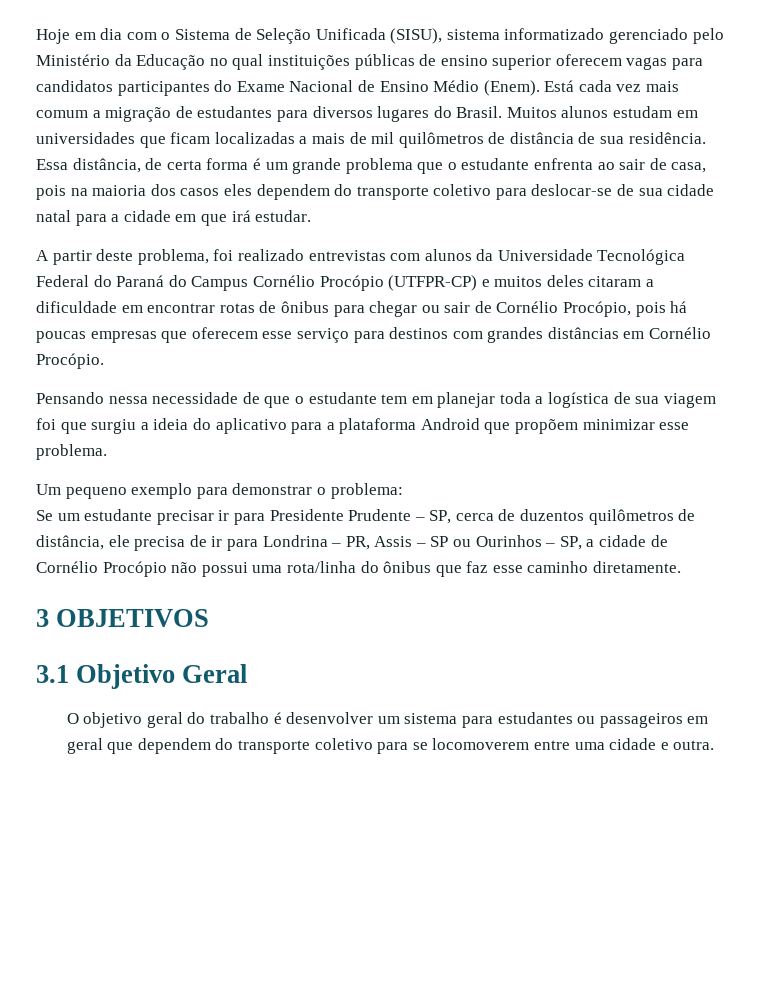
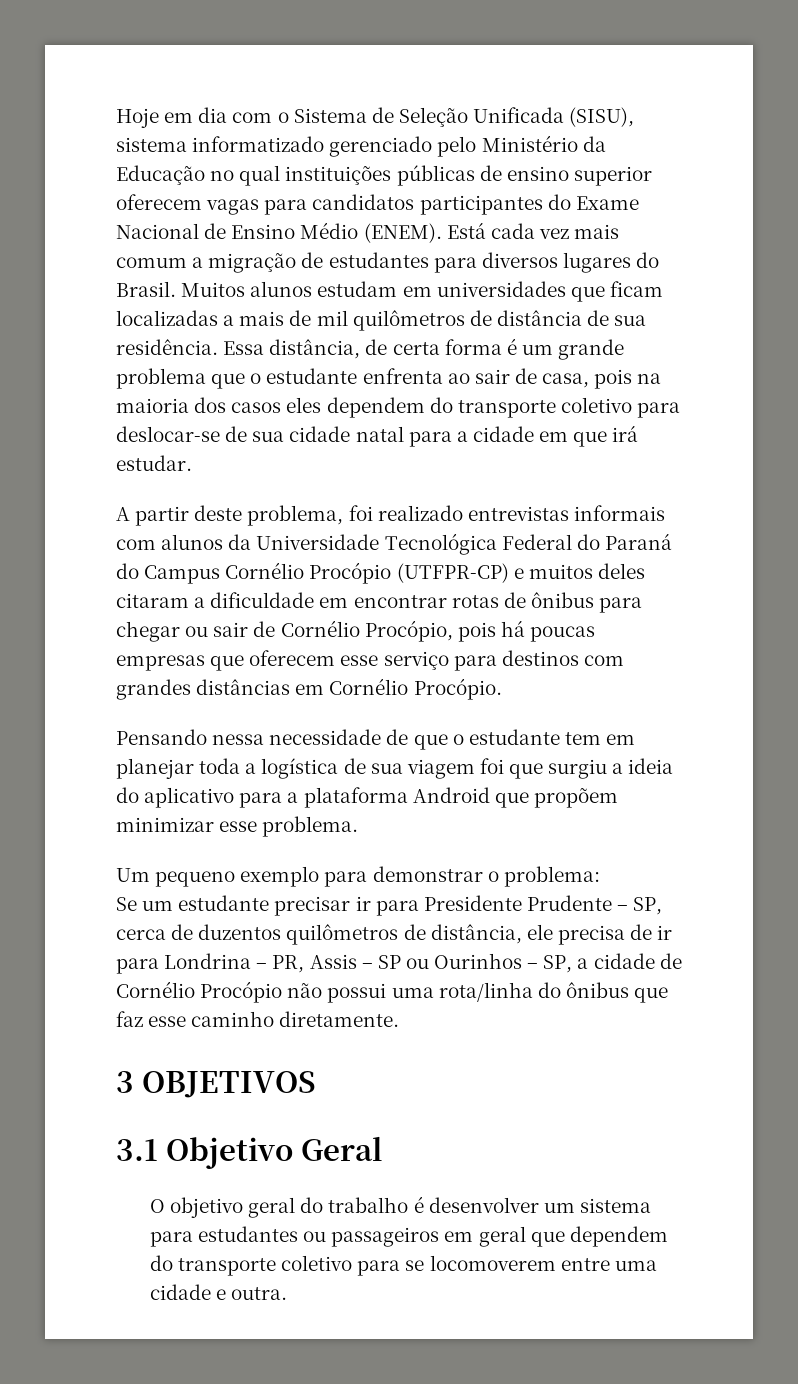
- Hoje em dia com o Sistema de Seleção Unificada (SISU), sistema informatizado gerenciado pelo Ministério da Educação no qual instituições públicas de ensino superior oferecem vagas para candidatos participantes do Exame Nacional de Ensino Médio (Enem).
+ Hoje em dia com o Sistema de Seleção Unificada (SISU), sistema informatizado gerenciado pelo Ministério da Educação no qual instituições públicas de ensino superior oferecem vagas para candidatos participantes do Exame Nacional de Ensino Médio (ENEM).
- A partir deste problema, foi realizado entrevistas com alunos da Universidade Tecnológica Federal do Paraná do Campus Cornélio Procópio (UTFPR-CP) e muitos deles citaram a dificuldade em encontrar rotas de ônibus para chegar ou sair de Cornélio Procópio, pois há poucas empresas que oferecem esse serviço para destinos com grandes distâncias em Cornélio Procópio.
+ A partir deste problema, foi realizado entrevistas informais com alunos da Universidade Tecnológica Federal do Paraná do Campus Cornélio Procópio (UTFPR-CP) e muitos deles citaram a dificuldade em encontrar rotas de ônibus para chegar ou sair de Cornélio Procópio, pois há poucas empresas que oferecem esse serviço para destinos com grandes distâncias em Cornélio Procópio.

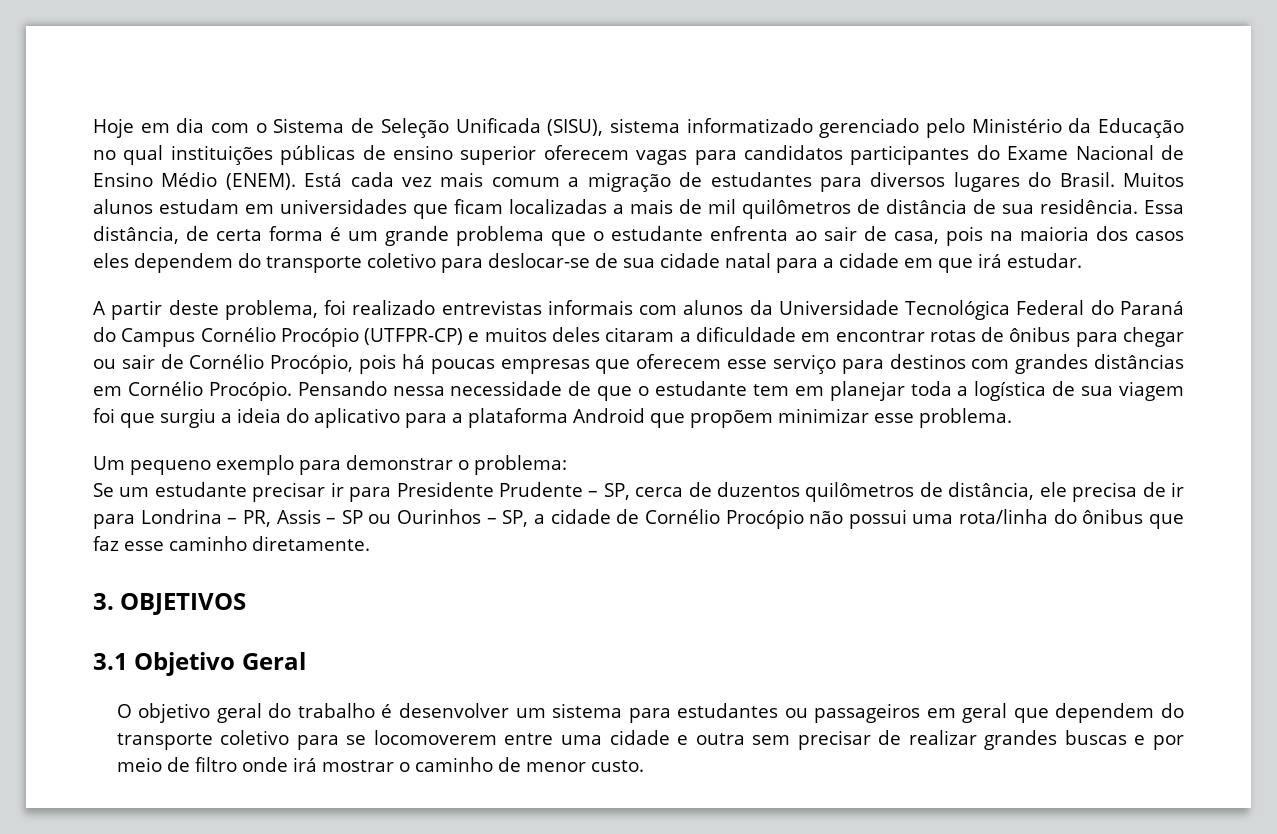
- A partir deste problema, foi realizado entrevistas informais com alunos da Universidade Tecnológica Federal do Paraná do Campus Cornélio Procópio (UTFPR-CP) e muitos deles citaram a dificuldade em encontrar rotas de ônibus para chegar ou sair de Cornélio Procópio, pois há poucas empresas que oferecem esse serviço para destinos com grandes distâncias em Cornélio Procópio.
- Pensando nessa necessidade de que o estudante tem em planejar toda a logística de sua viagem foi que surgiu a ideia do aplicativo para a plataforma Android que propõem minimizar esse problema.
+ A partir deste problema, foi realizado entrevistas informais com alunos da Universidade Tecnológica Federal do Paraná do Campus Cornélio Procópio (UTFPR-CP) e muitos deles citaram a dificuldade em encontrar rotas de ônibus para chegar ou sair de Cornélio Procópio, pois há poucas empresas que oferecem esse serviço para destinos com grandes distâncias em Cornélio Procópio. Pensando nessa necessidade de que o estudante tem em planejar toda a logística de sua viagem foi que surgiu a ideia do aplicativo para a plataforma Android que propõem minimizar esse problema.
- 3 OBJETIVOS
+ 3. OBJETIVOS
- O objetivo geral do trabalho é desenvolver um sistema para estudantes ou passageiros em geral que dependem do transporte coletivo para se locomoverem entre uma cidade e outra.
+ O objetivo geral do trabalho é desenvolver um sistema para estudantes ou passageiros em geral que dependem do transporte coletivo para se locomoverem entre uma cidade e outra sem precisar de realizar grandes buscas e por meio de filtro onde irá mostrar o caminho de menor custo.

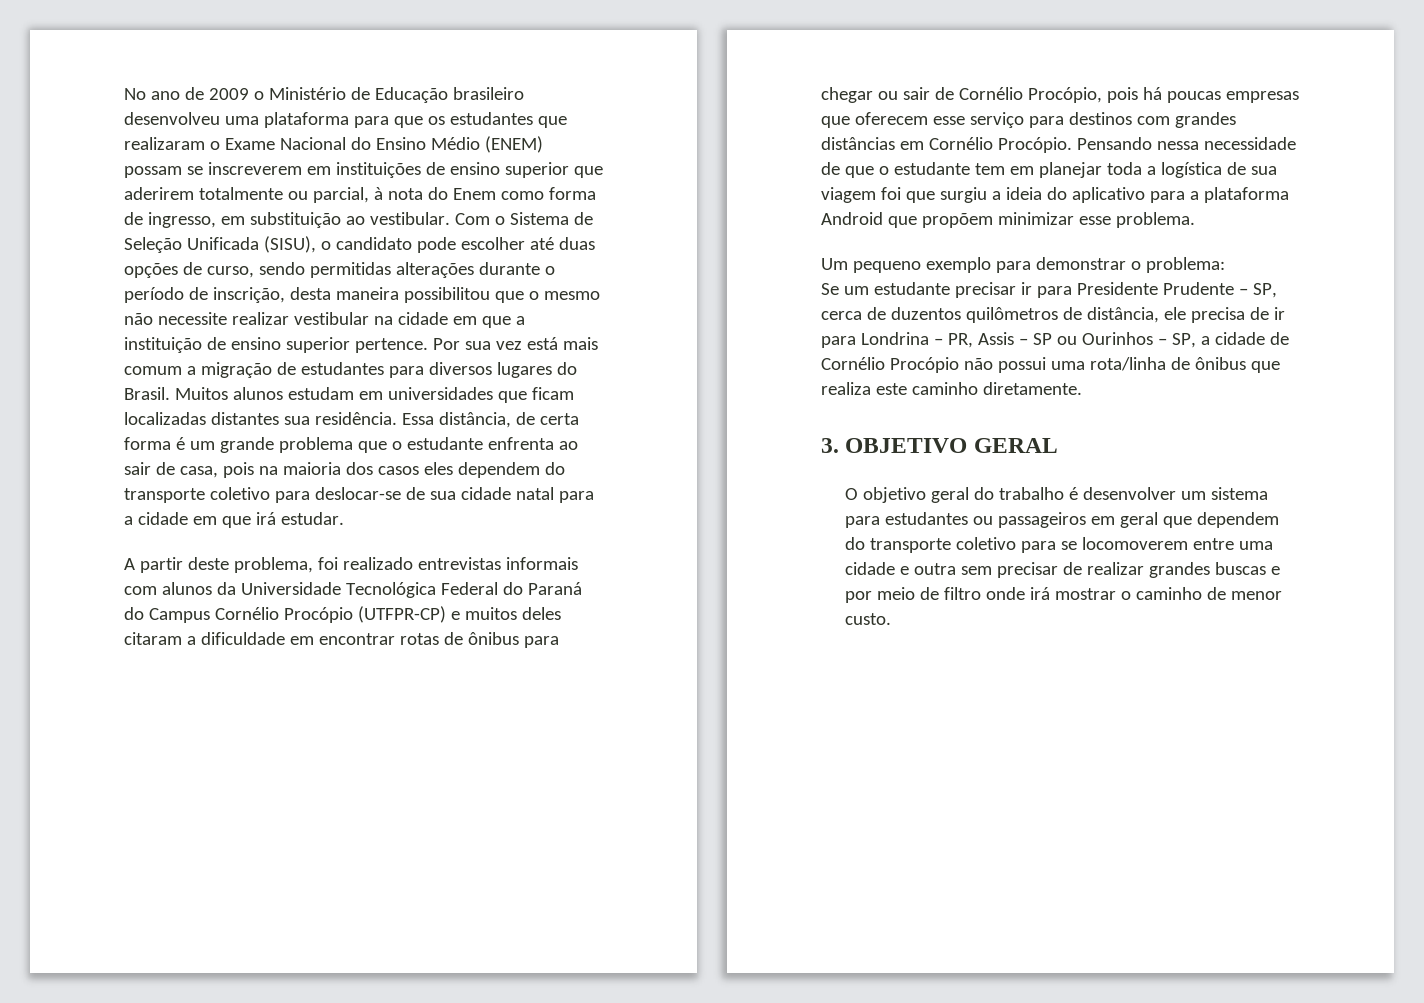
- Hoje em dia com o Sistema de Seleção Unificada (SISU), sistema informatizado gerenciado pelo Ministério da Educação no qual instituições públicas de ensino superior oferecem vagas para candidatos participantes do Exame Nacional de Ensino Médio (ENEM). Está cada vez mais comum a migração de estudantes para diversos lugares do Brasil.
+ No ano de 2009 o Ministério de Educação brasileiro desenvolveu uma plataforma para que os estudantes que realizaram o Exame Nacional do Ensino Médio (ENEM) possam se inscreverem em instituições de ensino superior que aderirem totalmente ou parcial, à nota do Enem como forma de ingresso, em substituição ao vestibular. Com o Sistema de Seleção Unificada (SISU), o candidato pode escolher até duas opções de curso, sendo permitidas alterações durante o período de inscrição, desta maneira possibilitou que o mesmo não necessite realizar vestibular na cidade em que a instituição de ensino superior pertence. Por sua vez está mais comum a migração de estudantes para diversos lugares do Brasil.
- Muitos alunos estudam em universidades que ficam localizadas a mais de mil quilômetros de distância de sua residência.
+ Muitos alunos estudam em universidades que ficam localizadas distantes sua residência.
- Se um estudante precisar ir para Presidente Prudente – SP, cerca de duzentos quilômetros de distância, ele precisa de ir para Londrina – PR, Assis – SP ou Ourinhos – SP, a cidade de Cornélio Procópio não possui uma rota/linha do ônibus que faz esse caminho diretamente.
+ Se um estudante precisar ir para Presidente Prudente – SP, cerca de duzentos quilômetros de distância, ele precisa de ir para Londrina – PR, Assis – SP ou Ourinhos – SP, a cidade de Cornélio Procópio não possui uma rota/linha de ônibus que realiza este caminho diretamente.
- 3. OBJETIVOS
- 3.1 Objetivo Geral
+ 3. OBJETIVO GERAL

